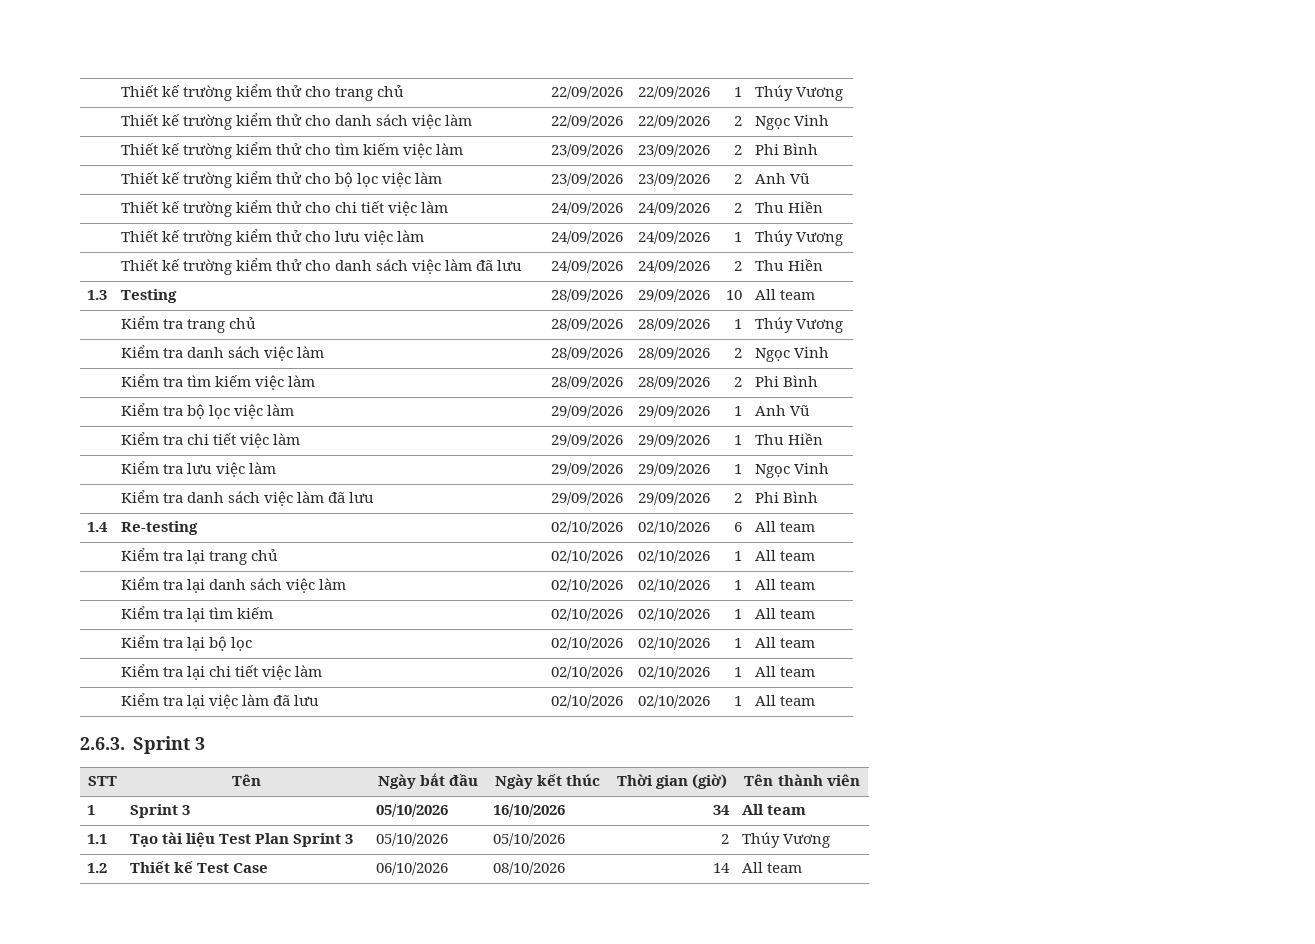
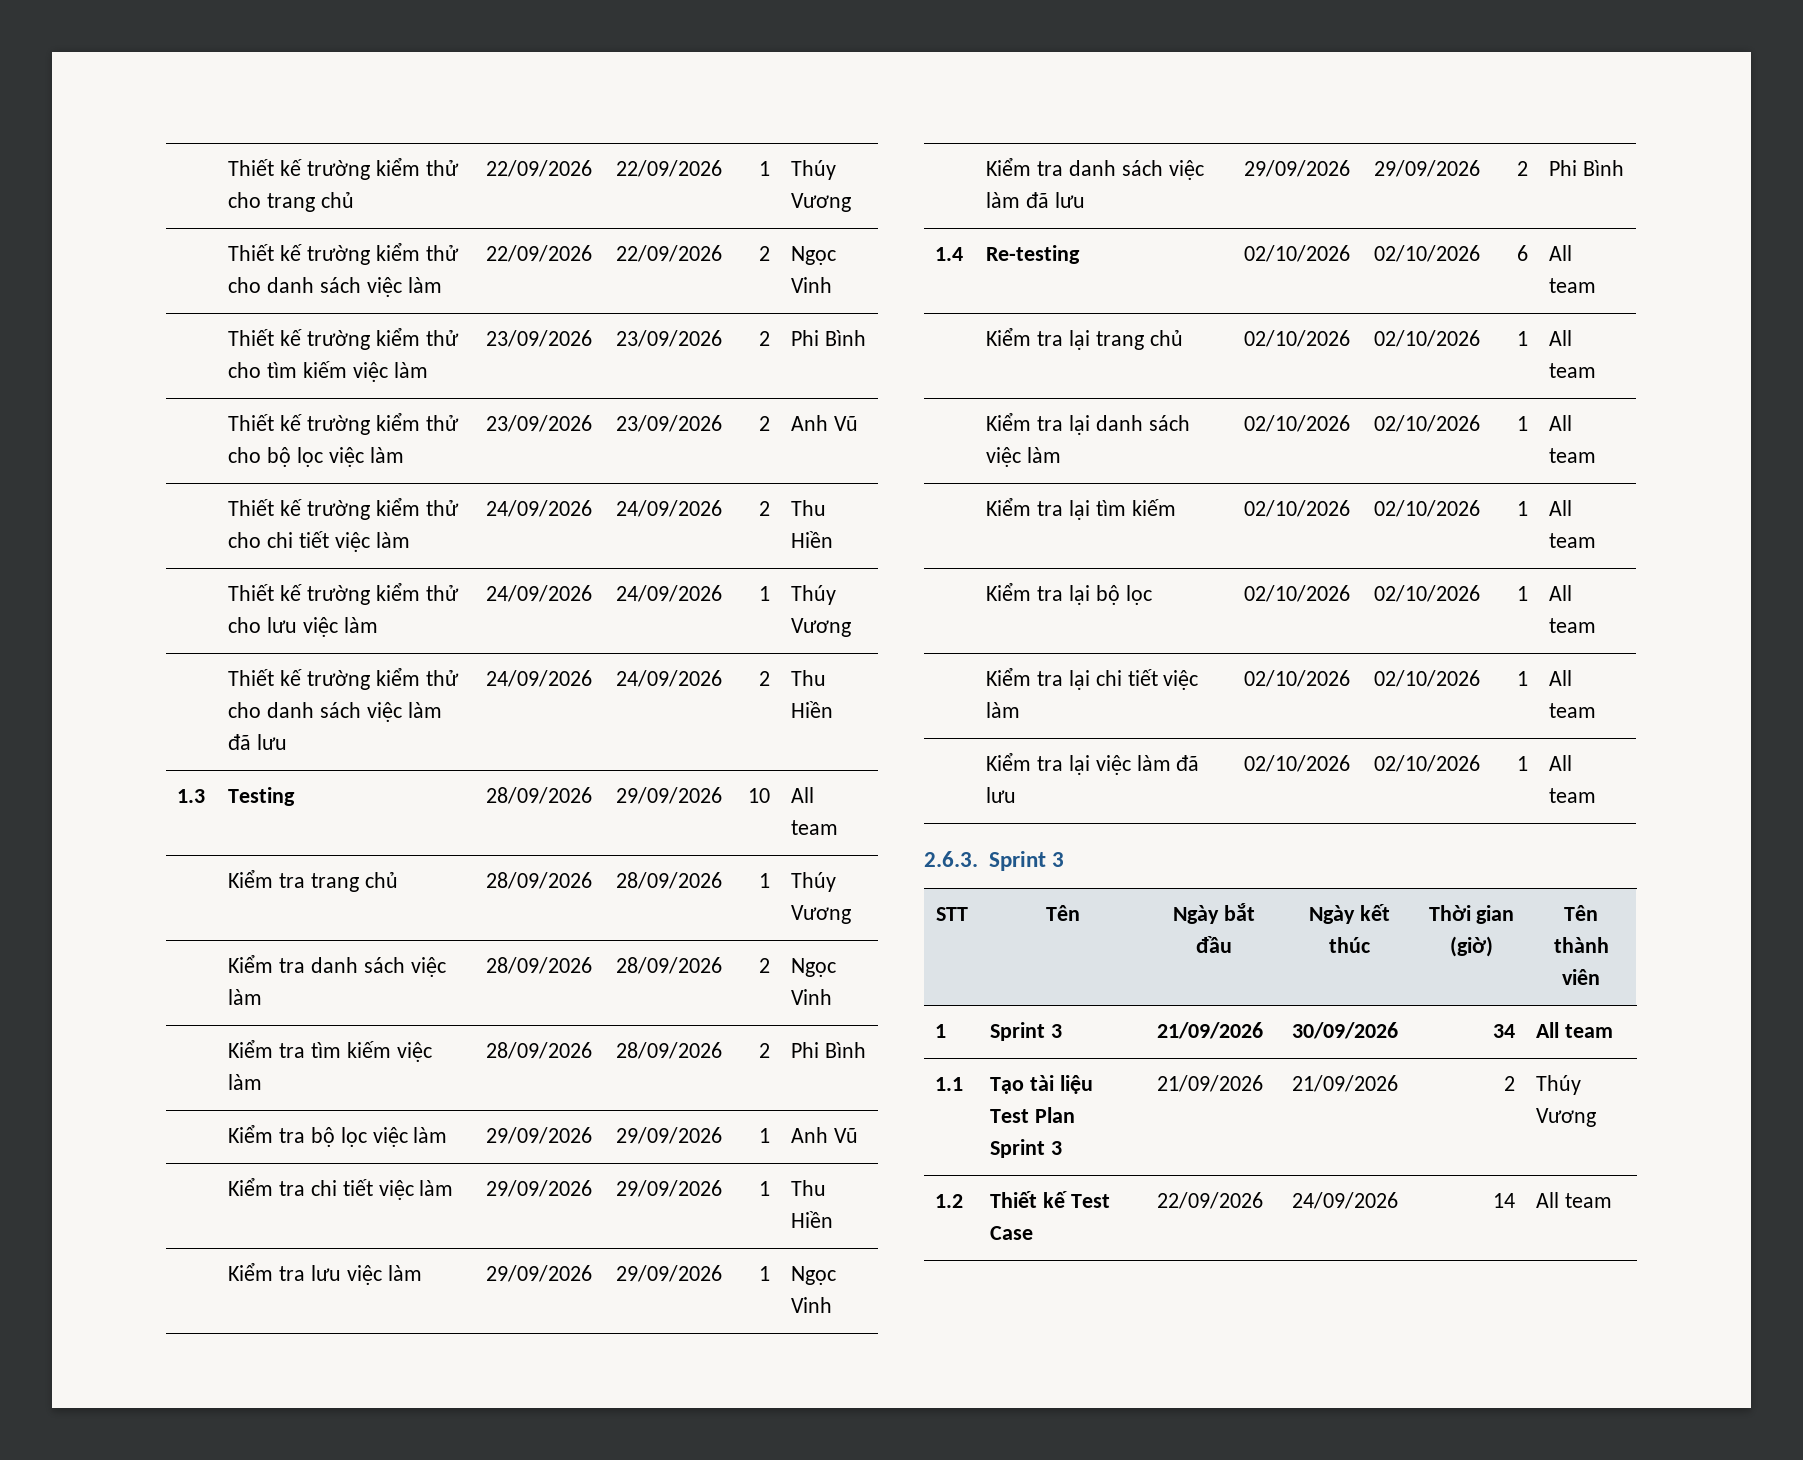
- 1 | Sprint 3 | 05/10/2026 | 16/10/2026 | 34 | All team
+ 1 | Sprint 3 | 21/09/2026 | 30/09/2026 | 34 | All team
- 1.1 | Tạo tài liệu Test Plan Sprint 3 | 05/10/2026 | 05/10/2026 | 2 | Thúy Vương
+ 1.1 | Tạo tài liệu Test Plan Sprint 3 | 21/09/2026 | 21/09/2026 | 2 | Thúy Vương
- 1.2 | Thiết kế Test Case | 06/10/2026 | 08/10/2026 | 14 | All team
+ 1.2 | Thiết kế Test Case | 22/09/2026 | 24/09/2026 | 14 | All team

